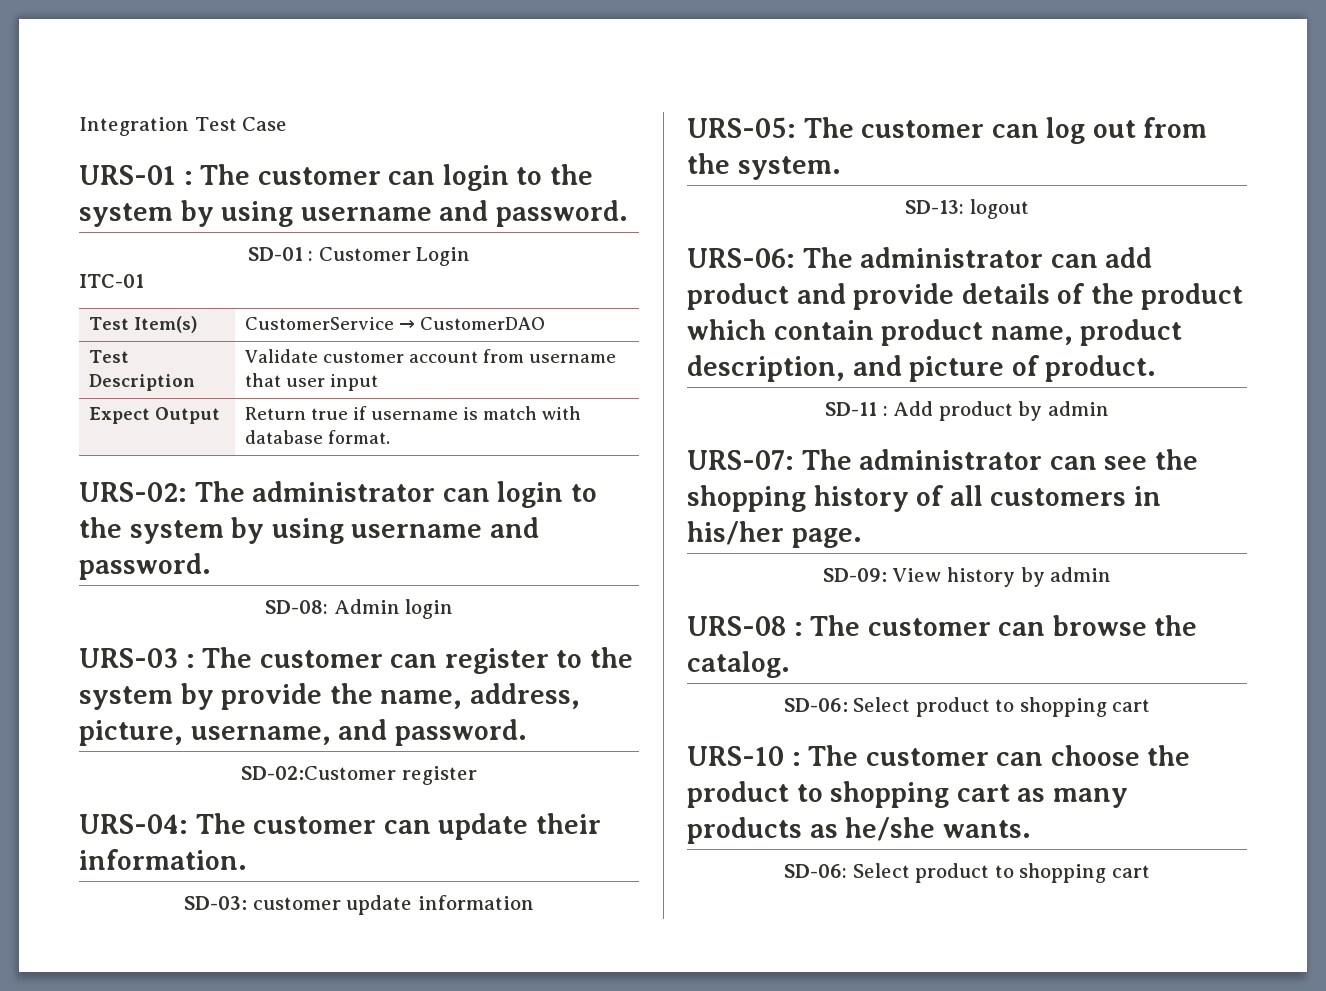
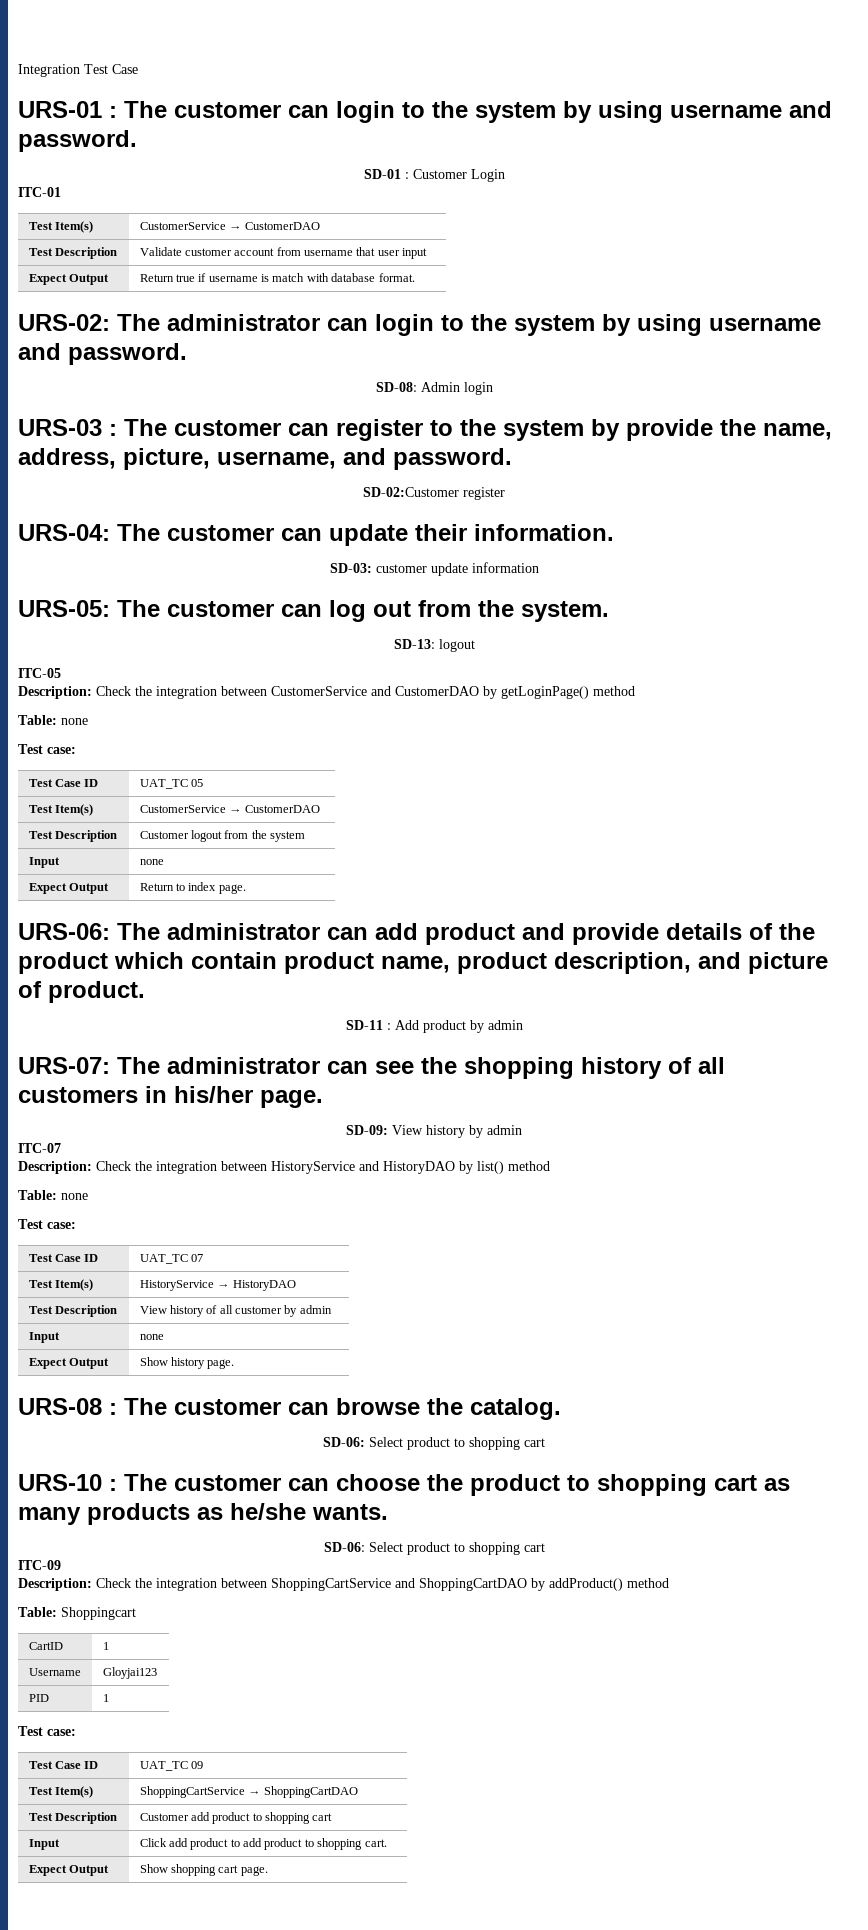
+ ITC-05
+ Description: Check the integration between CustomerService and CustomerDAO by getLoginPage() method
+ Table: none
+ Test case:
+ Test Case ID | UAT_TC 05
+ Test Item(s) | CustomerService → CustomerDAO
+ Test Description | Customer logout from the system
+ Input | none
+ Expect Output | Return to index page.
+ ITC-07
+ Description: Check the integration between HistoryService and HistoryDAO by list() method
+ Table: none
+ Test case:
+ Test Case ID | UAT_TC 07
+ Test Item(s) | HistoryService → HistoryDAO
+ Test Description | View history of all customer by admin
+ Input | none
+ Expect Output | Show history page.
+ ITC-09
+ Description: Check the integration between ShoppingCartService and ShoppingCartDAO by addProduct() method
+ Table: Shoppingcart
+ CartID | 1
+ Username | Gloyjai123
+ PID | 1
+ Test case:
+ Test Case ID | UAT_TC 09
+ Test Item(s) | ShoppingCartService → ShoppingCartDAO
+ Test Description | Customer add product to shopping cart
+ Input | Click add product to add product to shopping cart.
+ Expect Output | Show shopping cart page.

